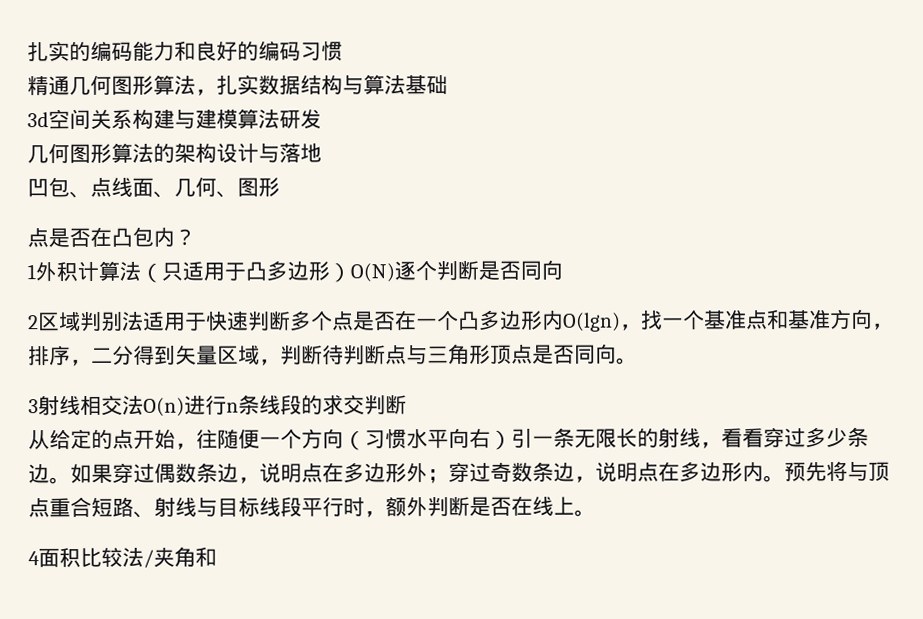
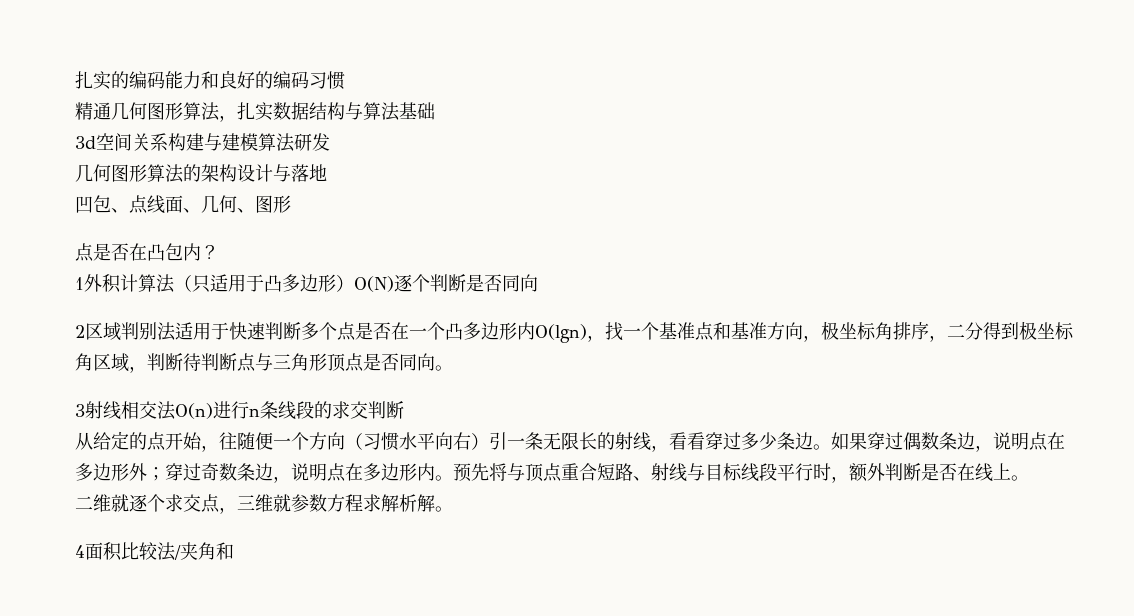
- 2区域判别法适用于快速判断多个点是否在一个凸多边形内O(lgn)，找一个基准点和基准方向，排序，二分得到矢量区域，判断待判断点与三角形顶点是否同向。
+ 2区域判别法适用于快速判断多个点是否在一个凸多边形内O(lgn)，找一个基准点和基准方向，极坐标角排序，二分得到极坐标角区域，判断待判断点与三角形顶点是否同向。
+ 二维就逐个求交点，三维就参数方程求解析解。

